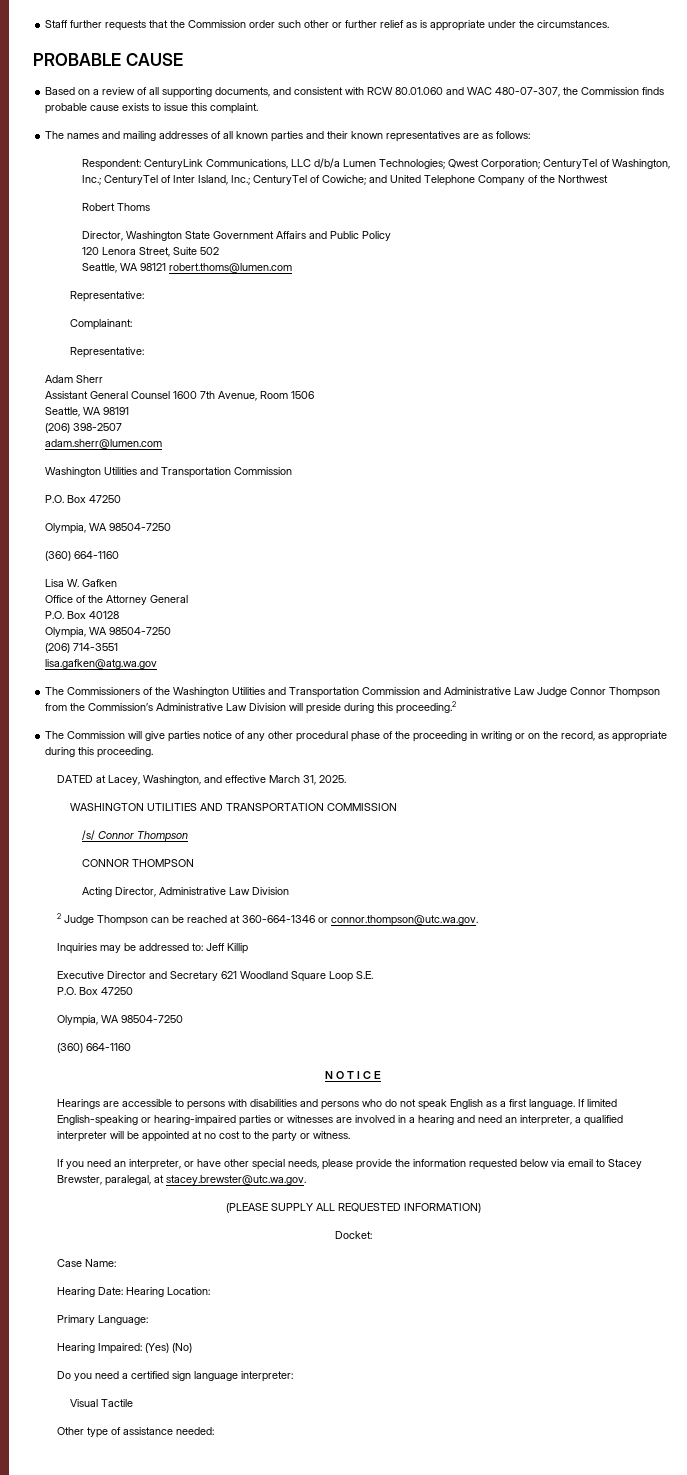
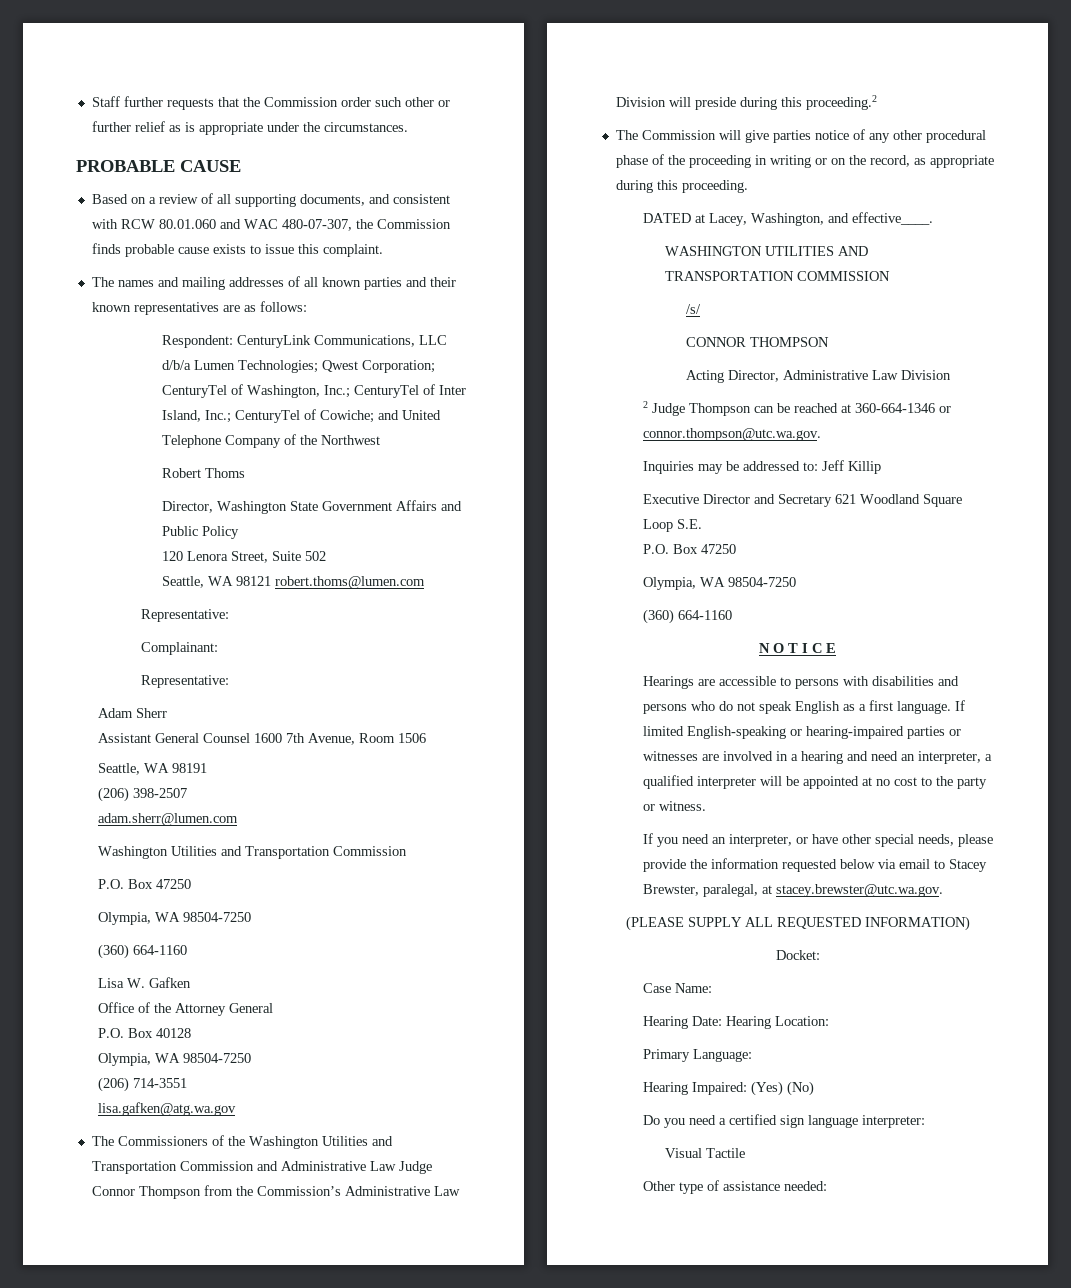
- DATED at Lacey, Washington, and effective March 31, 2025.
+ DATED at Lacey, Washington, and effective____.
- /s/ Connor Thompson
+ /s/

